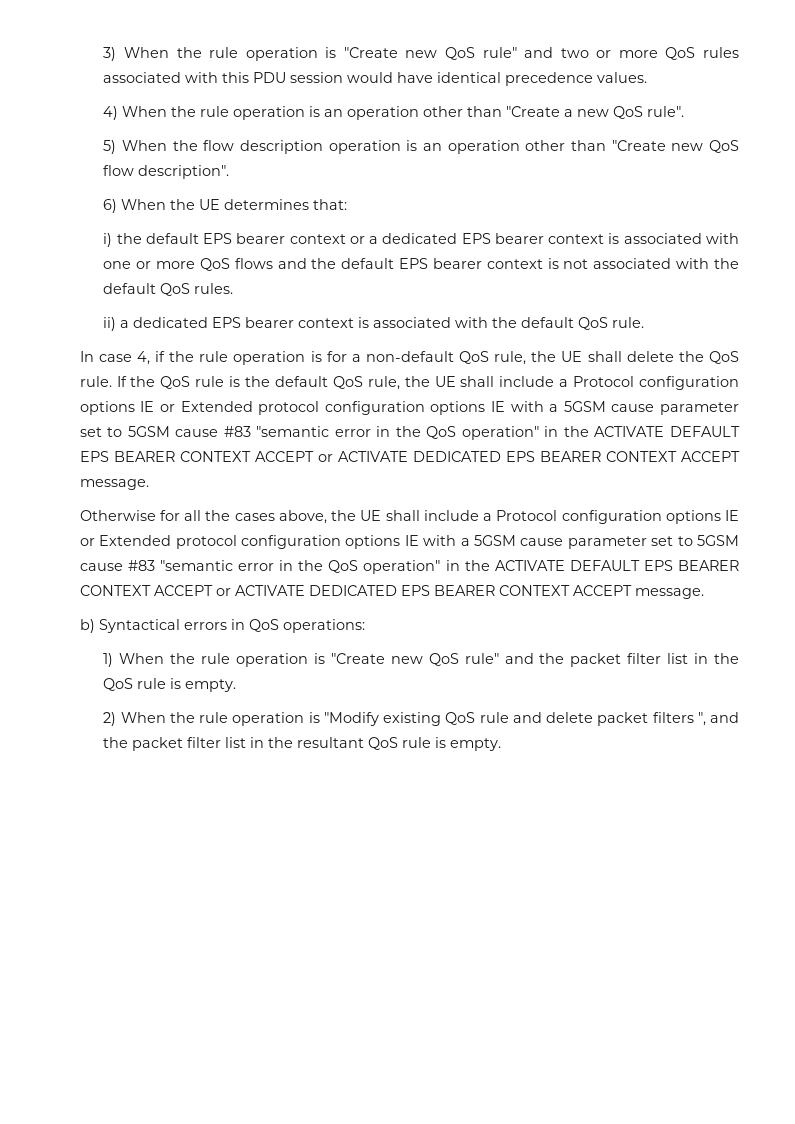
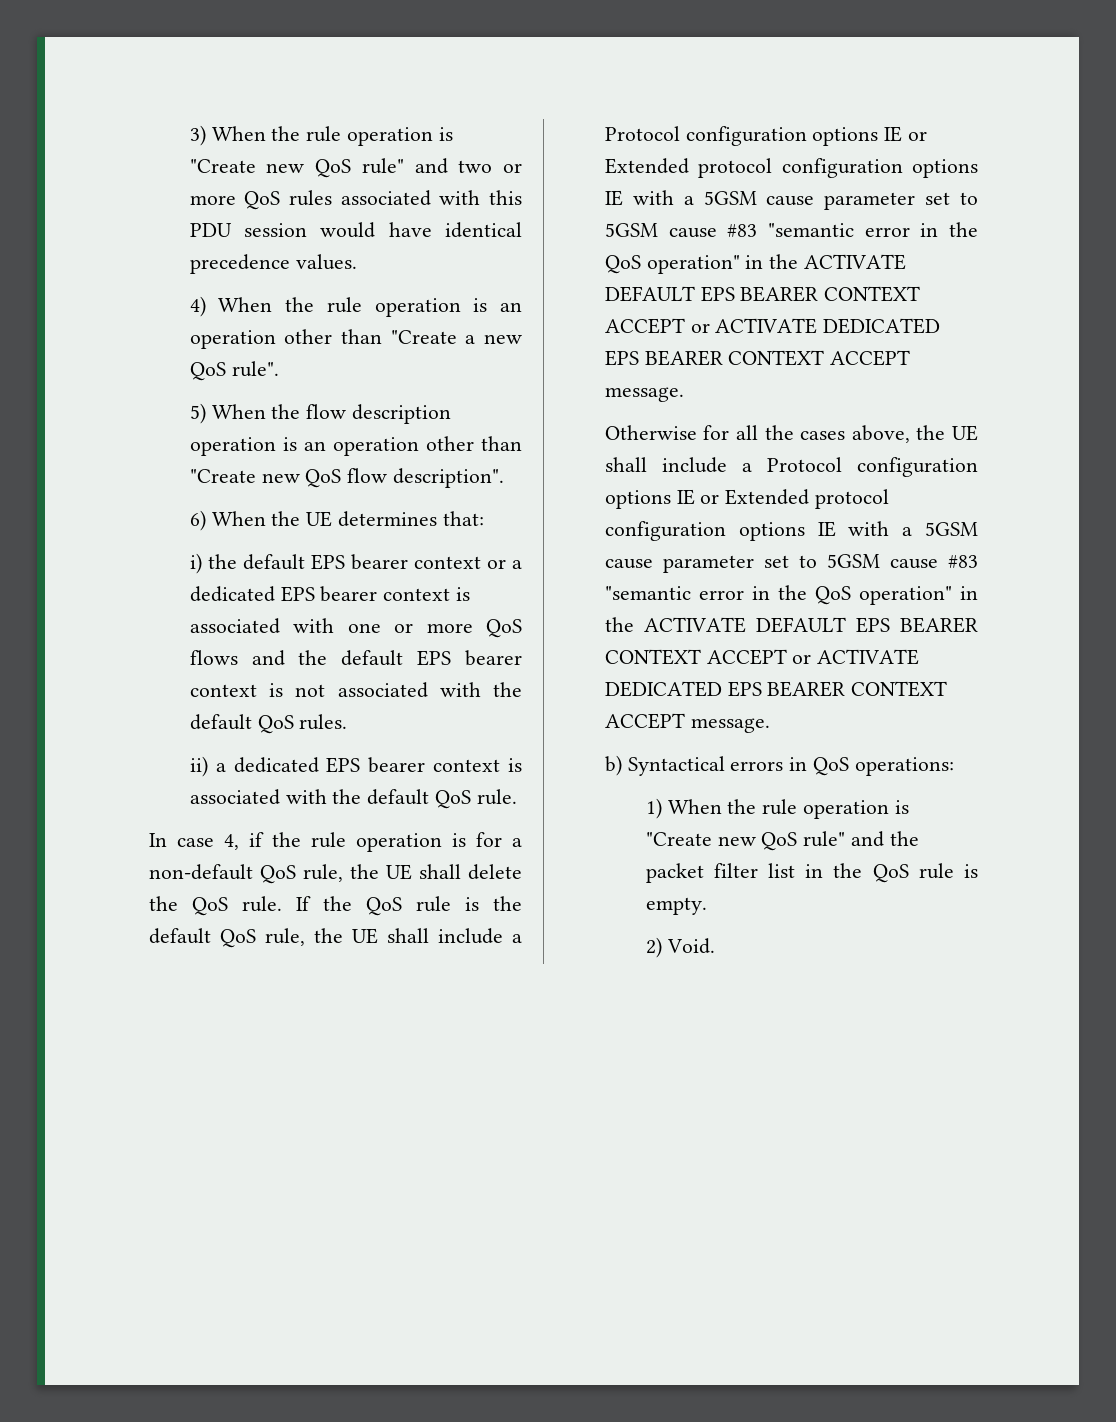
- 2) When the rule operation is "Modify existing QoS rule and delete packet filters ", and the packet filter list in the resultant QoS rule is empty.
+ 2) Void.

